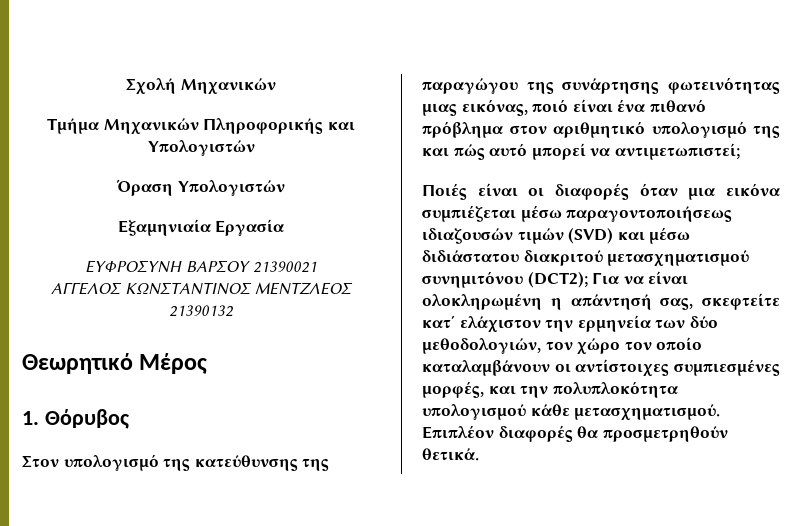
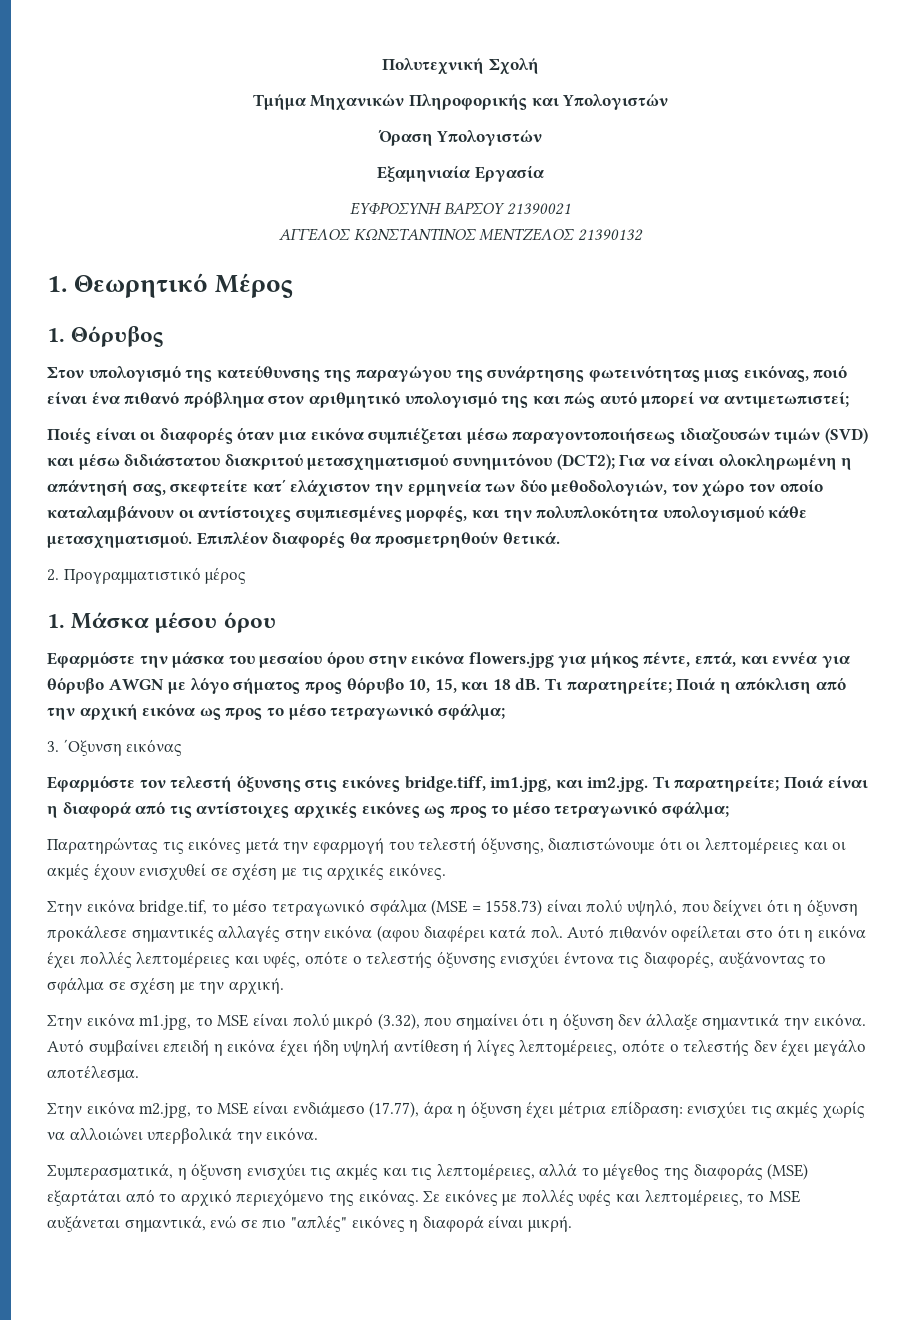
- Σχολή Μηχανικών
+ Πολυτεχνική Σχολή
- ΑΓΓΕΛΟΣ ΚΩΝΣΤΑΝΤΙΝΟΣ ΜΕΝΤΖΛΕΟΣ 21390132
+ ΑΓΓΕΛΟΣ ΚΩΝΣΤΑΝΤΙΝΟΣ ΜΕΝΤΖΕΛΟΣ 21390132
- Θεωρητικό Μέρος
+ 1. Θεωρητικό Μέρος
+ 2. Προγραμματιστικό μέρος
+ 1. Μάσκα μέσου όρου
+ Εφαρμόστε την μάσκα του μεσαίου όρου στην εικόνα flowers.jpg για μήκος πέντε, επτά, και εννέα για θόρυβο AWGN με λόγο σήματος προς θόρυβο 10, 15, και 18 dB. Τι παρατηρείτε; Ποιά η απόκλιση από την αρχική εικόνα ως προς το μέσο τετραγωνικό σφάλμα;
+ 3. ΄Οξυνση εικόνας
+ Εφαρμόστε τον τελεστή όξυνσης στις εικόνες bridge.tiff, im1.jpg, και im2.jpg. Τι παρατηρείτε; Ποιά είναι η διαφορά από τις αντίστοιχες αρχικές εικόνες ως προς το μέσο τετραγωνικό σφάλμα;
+ Παρατηρώντας τις εικόνες μετά την εφαρμογή του τελεστή όξυνσης, διαπιστώνουμε ότι οι λεπτομέρειες και οι ακμές έχουν ενισχυθεί σε σχέση με τις αρχικές εικόνες.
+ Στην εικόνα bridge.tif, το μέσο τετραγωνικό σφάλμα (MSE = 1558.73) είναι πολύ υψηλό, που δείχνει ότι η όξυνση προκάλεσε σημαντικές αλλαγές στην εικόνα (αφου διαφέρει κατά πολ. Αυτό πιθανόν οφείλεται στο ότι η εικόνα έχει πολλές λεπτομέρειες και υφές, οπότε ο τελεστής όξυνσης ενισχύει έντονα τις διαφορές, αυξάνοντας το σφάλμα σε σχέση με την αρχική.
+ Στην εικόνα m1.jpg, το MSE είναι πολύ μικρό (3.32), που σημαίνει ότι η όξυνση δεν άλλαξε σημαντικά την εικόνα. Αυτό συμβαίνει επειδή η εικόνα έχει ήδη υψηλή αντίθεση ή λίγες λεπτομέρειες, οπότε ο τελεστής δεν έχει μεγάλο αποτέλεσμα.
+ Στην εικόνα m2.jpg, το MSE είναι ενδιάμεσο (17.77), άρα η όξυνση έχει μέτρια επίδραση: ενισχύει τις ακμές χωρίς να αλλοιώνει υπερβολικά την εικόνα.
+ Συμπερασματικά, η όξυνση ενισχύει τις ακμές και τις λεπτομέρειες, αλλά το μέγεθος της διαφοράς (MSE) εξαρτάται από το αρχικό περιεχόμενο της εικόνας. Σε εικόνες με πολλές υφές και λεπτομέρειες, το MSE αυξάνεται σημαντικά, ενώ σε πιο "απλές" εικόνες η διαφορά είναι μικρή.

